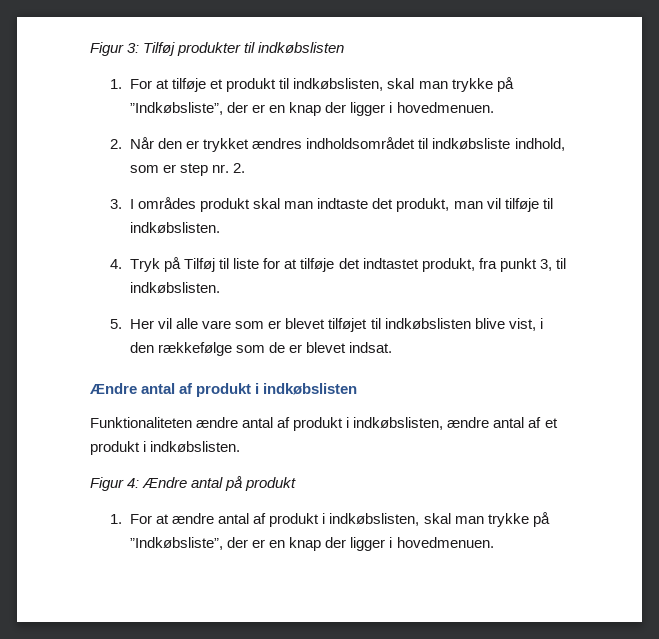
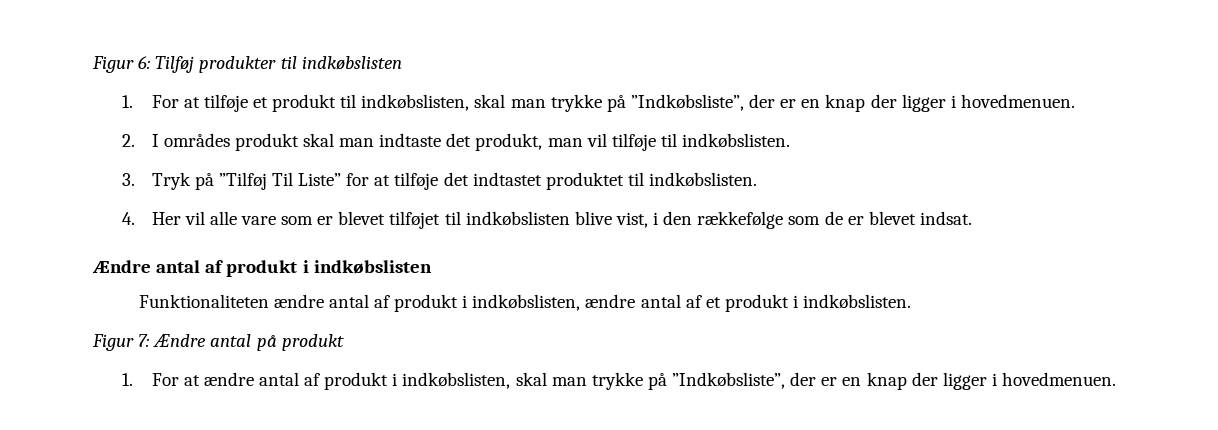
- Figur 3: Tilføj produkter til indkøbslisten
+ Figur 6: Tilføj produkter til indkøbslisten
- 2. Når den er trykket ændres indholdsområdet til indkøbsliste indhold, som er step nr. 2.
- 3. I områdes produkt skal man indtaste det produkt, man vil tilføje til indkøbslisten.
+ 2. I områdes produkt skal man indtaste det produkt, man vil tilføje til indkøbslisten.
- 4. Tryk på Tilføj til liste for at tilføje det indtastet produkt, fra punkt 3, til indkøbslisten.
- 5. Her vil alle vare som er blevet tilføjet til indkøbslisten blive vist, i den rækkefølge som de er blevet indsat.
+ 3. Tryk på ”Tilføj Til Liste” for at tilføje det indtastet produktet til indkøbslisten.
+ 4. Her vil alle vare som er blevet tilføjet til indkøbslisten blive vist, i den rækkefølge som de er blevet indsat.
- Figur 4: Ændre antal på produkt
+ Figur 7: Ændre antal på produkt

